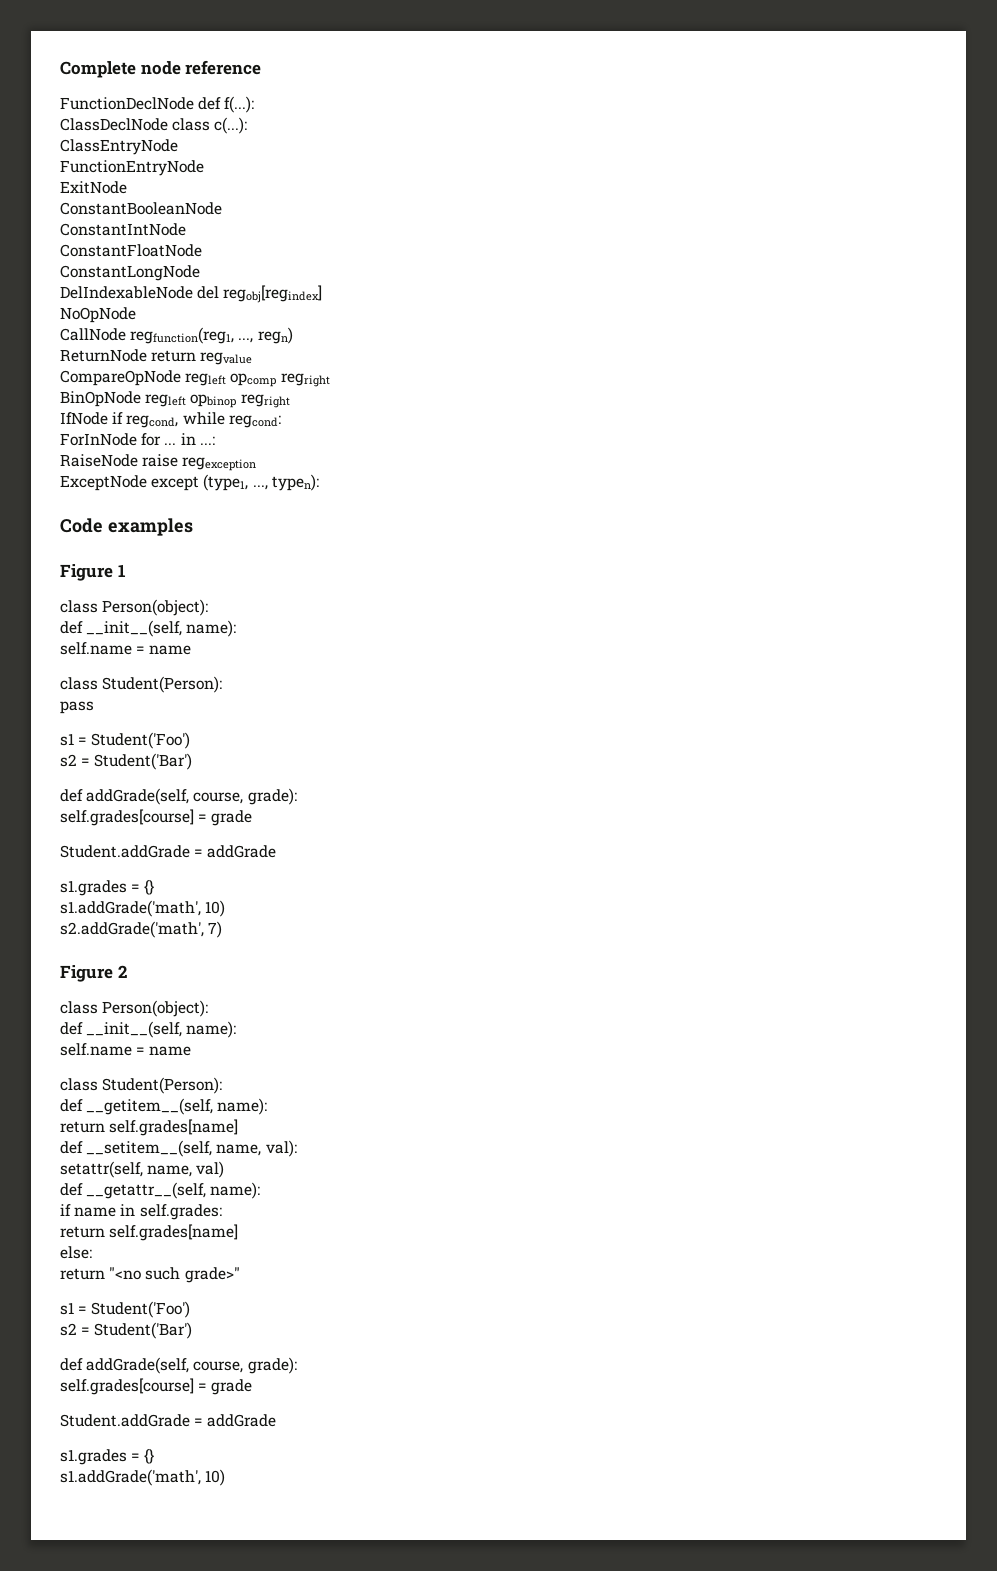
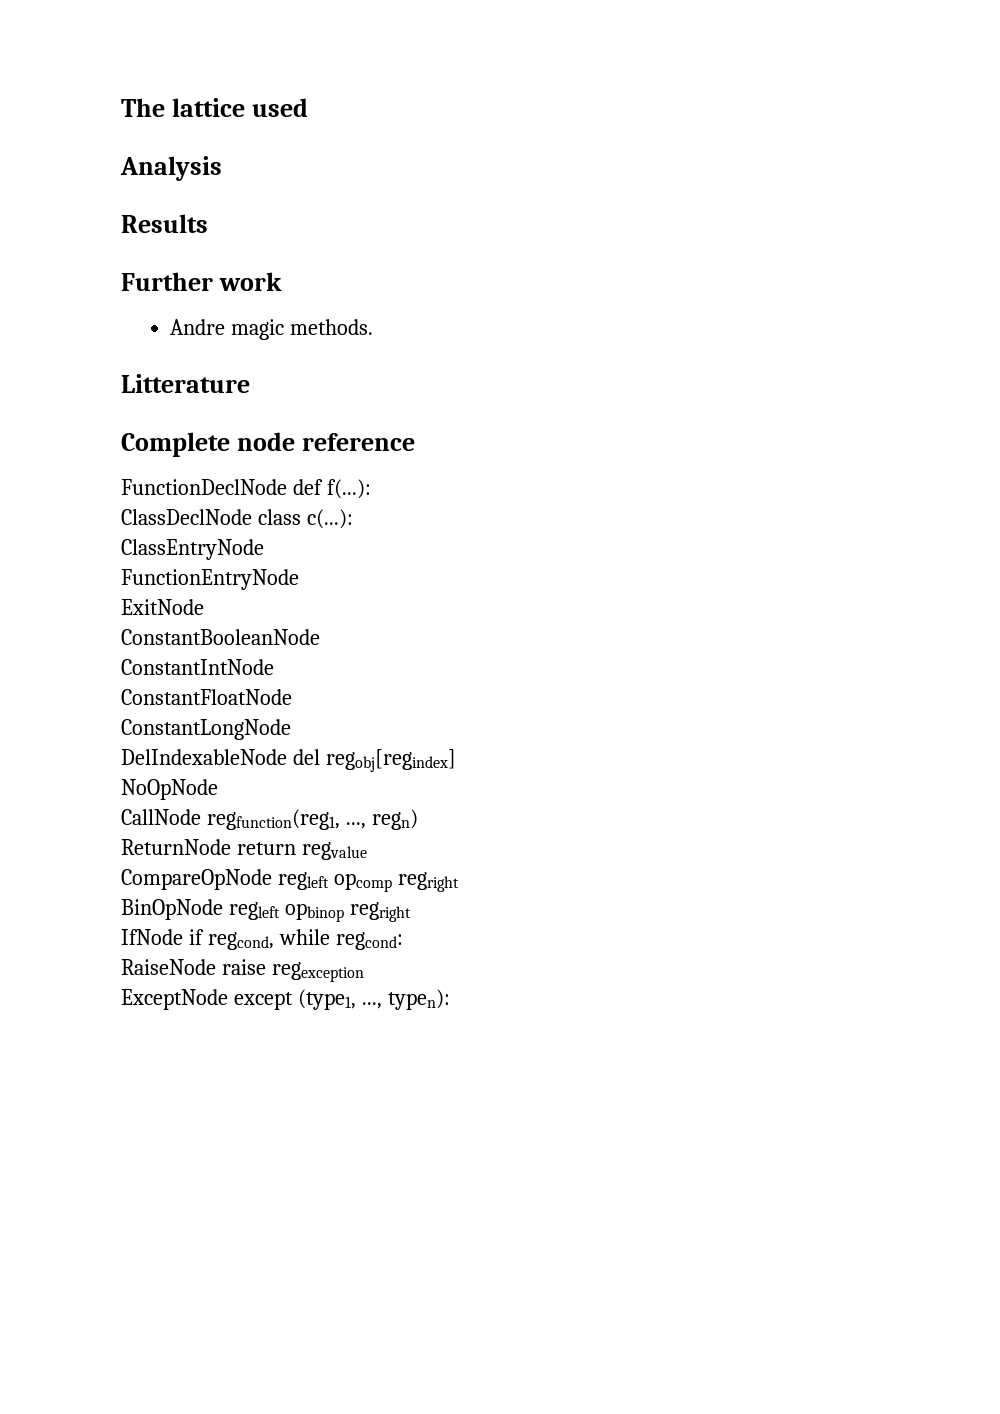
+ The lattice used
+ Analysis
+ Results
+ Further work
+ Andre magic methods.
+ Litterature
- ForInNode for ... in ...:
- Code examples
- Figure 1
- class Person(object):
- def __init__(self, name):
- self.name = name
- class Student(Person):
- pass
- s1 = Student('Foo')
- s2 = Student('Bar')
- def addGrade(self, course, grade):
- self.grades[course] = grade
- Student.addGrade = addGrade
- s1.grades = {}
- s1.addGrade('math', 10)
- s2.addGrade('math', 7)
- Figure 2
- class Person(object):
- def __init__(self, name):
- self.name = name
- class Student(Person):
- def __getitem__(self, name):
- return self.grades[name]
- def __setitem__(self, name, val):
- setattr(self, name, val)
- def __getattr__(self, name):
- if name in self.grades:
- return self.grades[name]
- else:
- return "<no such grade>"
- s1 = Student('Foo')
- s2 = Student('Bar')
- def addGrade(self, course, grade):
- self.grades[course] = grade
- Student.addGrade = addGrade
- s1.grades = {}
- s1.addGrade('math', 10)

